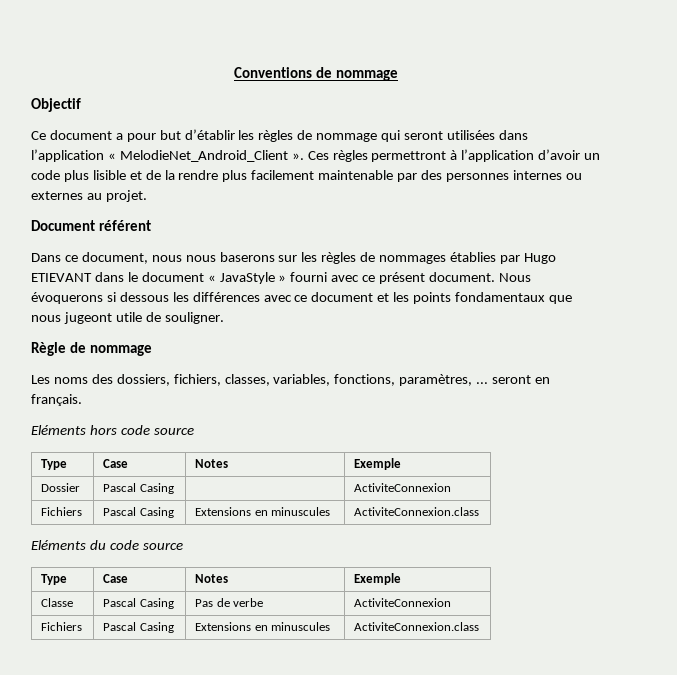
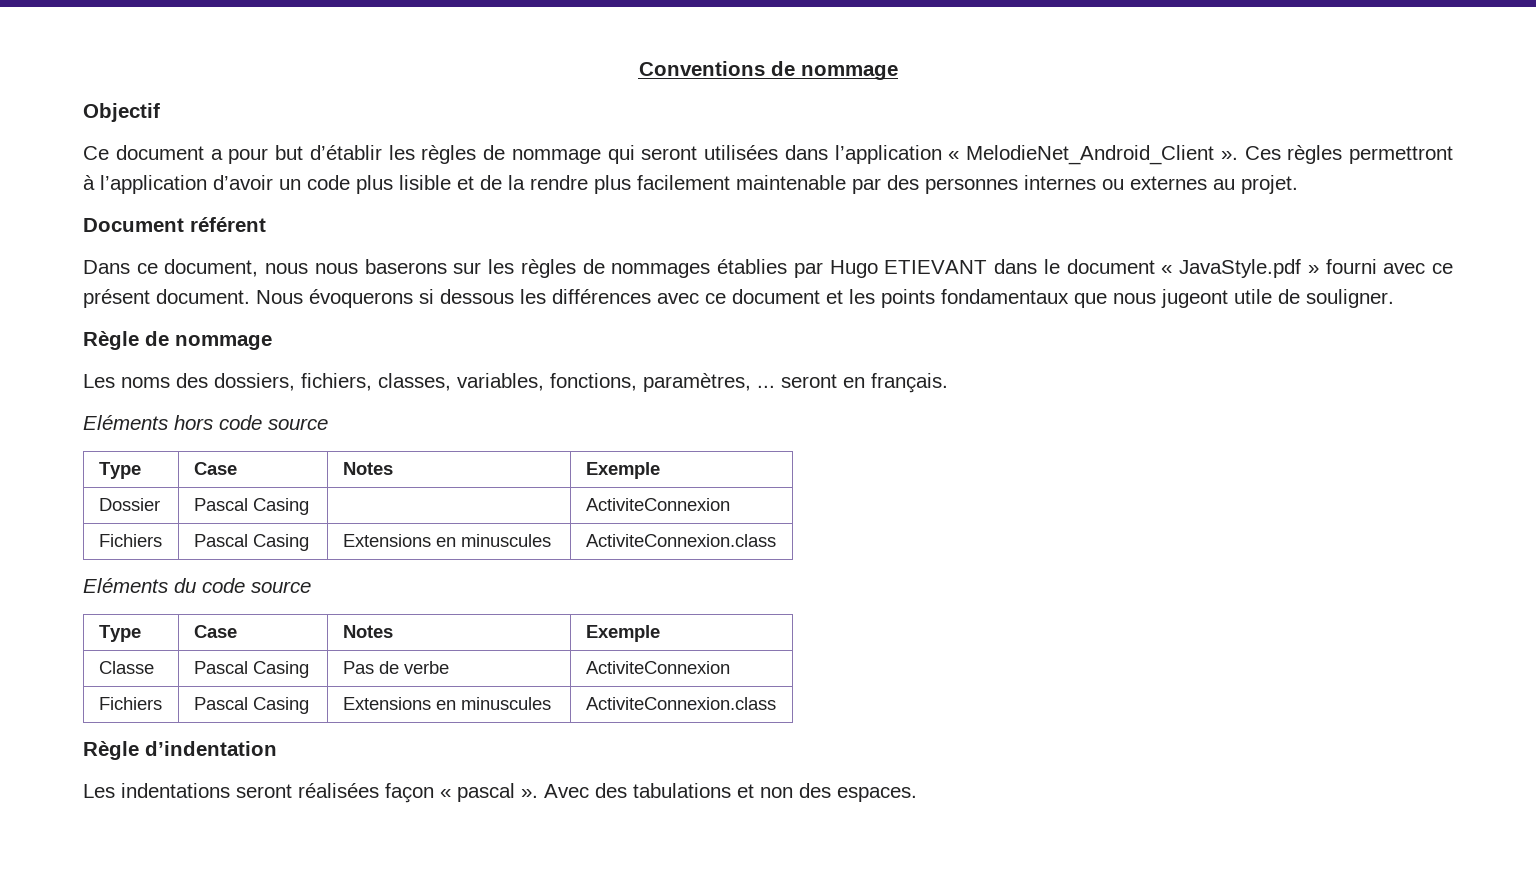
- Dans ce document, nous nous baserons sur les règles de nommages établies par Hugo ETIEVANT dans le document « JavaStyle » fourni avec ce présent document.
+ Dans ce document, nous nous baserons sur les règles de nommages établies par Hugo ETIEVANT dans le document « JavaStyle.pdf » fourni avec ce présent document.
+ Règle d’indentation
+ Les indentations seront réalisées façon « pascal ». Avec des tabulations et non des espaces.

